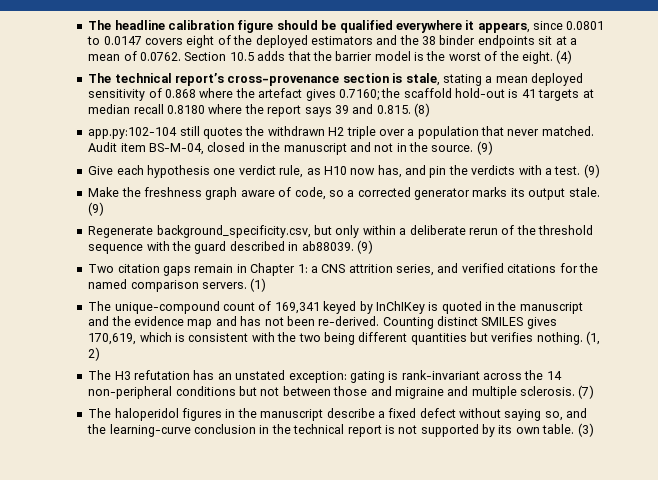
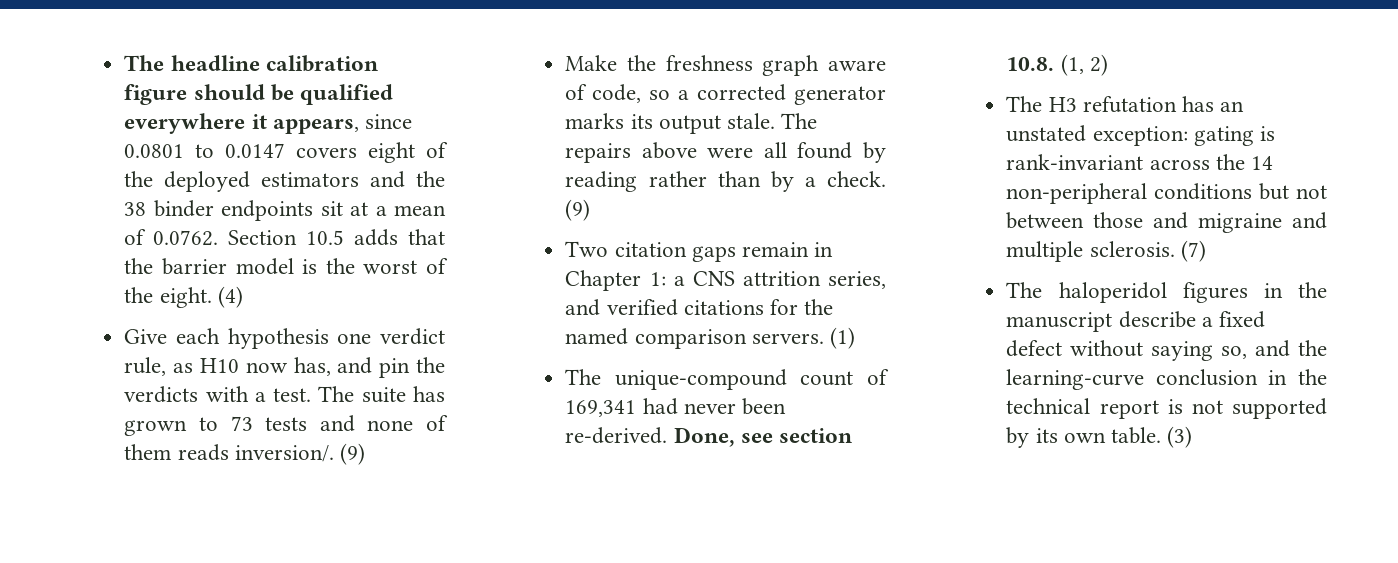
- The technical report’s cross-provenance section is stale, stating a mean deployed sensitivity of 0.868 where the artefact gives 0.7160; the scaffold hold-out is 41 targets at median recall 0.8180 where the report says 39 and 0.815. (8)
- app.py:102-104 still quotes the withdrawn H2 triple over a population that never matched. Audit item BS-M-04, closed in the manuscript and not in the source. (9)
+ The suite has grown to 73 tests and none of them reads inversion/.
- Make the freshness graph aware of code, so a corrected generator marks its output stale. (9)
- Regenerate background_specificity.csv, but only within a deliberate rerun of the threshold sequence with the guard described in ab88039.
+ Make the freshness graph aware of code, so a corrected generator marks its output stale. The repairs above were all found by reading rather than by a check.
- The unique-compound count of 169,341 keyed by InChIKey is quoted in the manuscript and the evidence map and has not been re-derived. Counting distinct SMILES gives 170,619, which is consistent with the two being different quantities but verifies nothing. (1, 2)
+ The unique-compound count of 169,341 had never been re-derived. Done, see section 10.8. (1, 2)

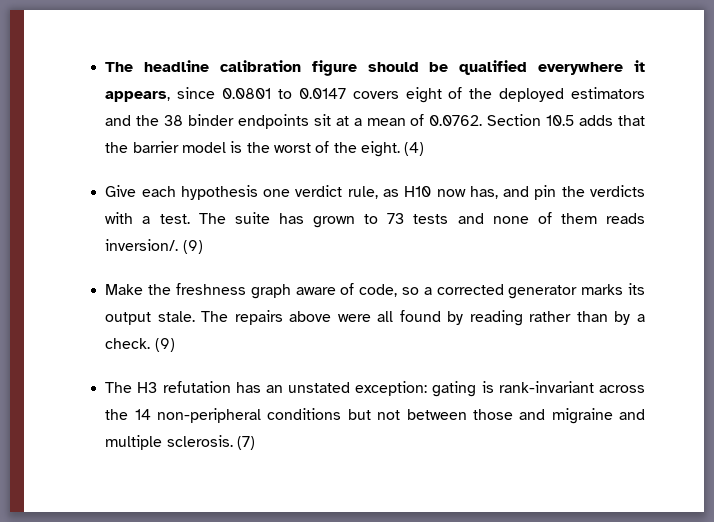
- Two citation gaps remain in Chapter 1: a CNS attrition series, and verified citations for the named comparison servers. (1)
- The unique-compound count of 169,341 had never been re-derived. Done, see section 10.8. (1, 2)
- The haloperidol figures in the manuscript describe a fixed defect without saying so, and the learning-curve conclusion in the technical report is not supported by its own table. (3)

